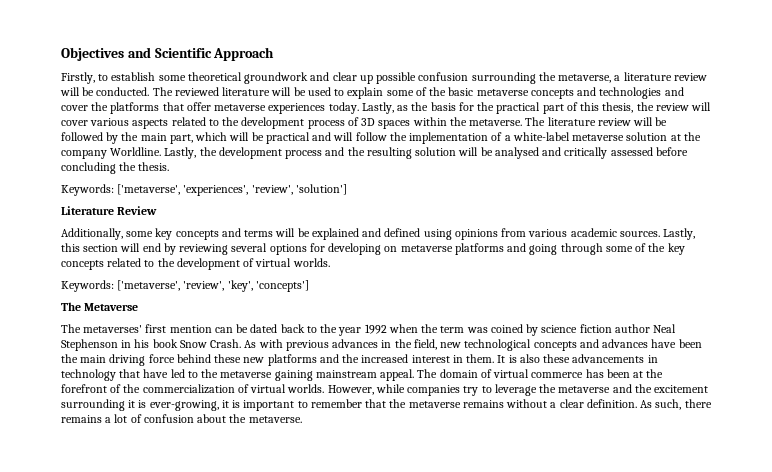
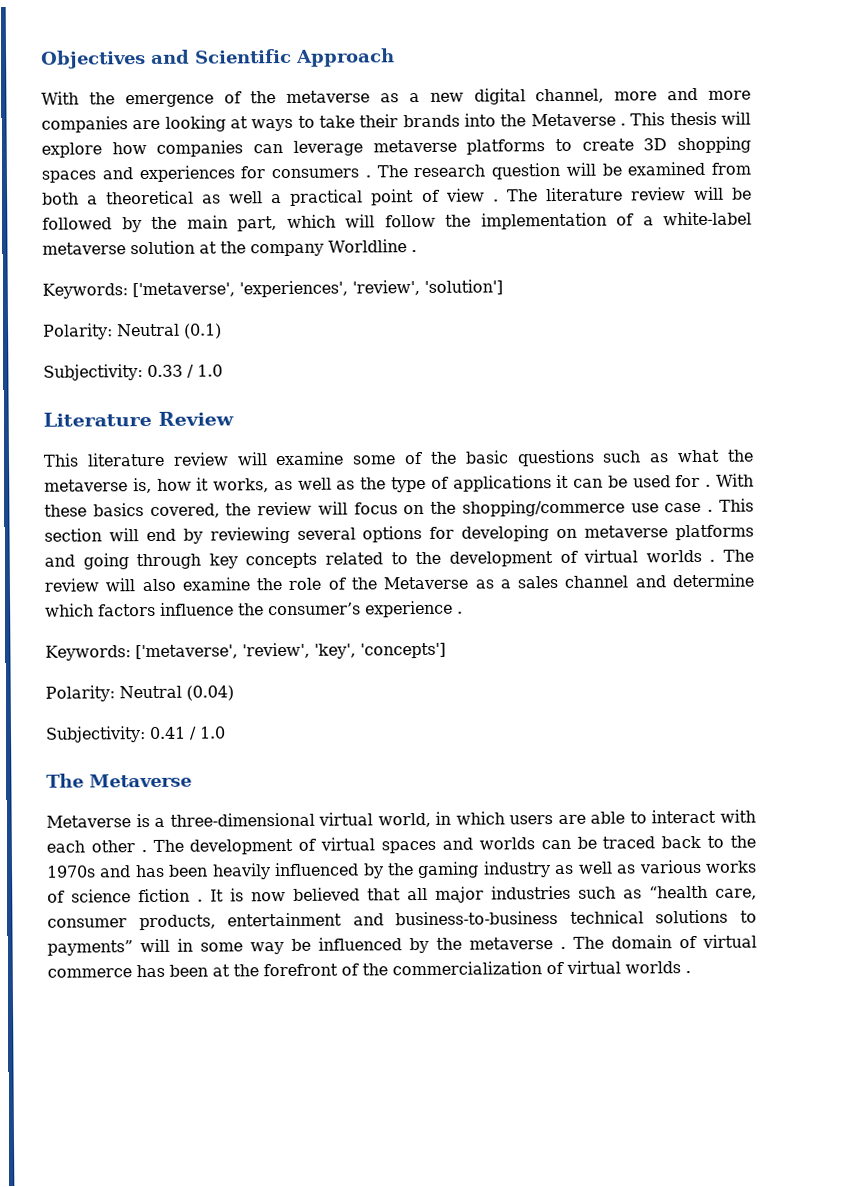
- Firstly, to establish some theoretical groundwork and clear up possible confusion surrounding the metaverse, a literature review will be conducted. The reviewed literature will be used to explain some of the basic metaverse concepts and technologies and cover the platforms that offer metaverse experiences today. Lastly, as the basis for the practical part of this thesis, the review will cover various aspects related to the development process of 3D spaces within the metaverse.
+ With the emergence of the metaverse as a new digital channel, more and more companies are looking at ways to take their brands into the Metaverse . This thesis will explore how companies can leverage metaverse platforms to create 3D shopping spaces and experiences for consumers . The research question will be examined from both a theoretical as well a practical point of view .
- The literature review will be followed by the main part, which will be practical and will follow the implementation of a white-label metaverse solution at the company Worldline. Lastly, the development process and the resulting solution will be analysed and critically assessed before concluding the thesis.
+ The literature review will be followed by the main part, which will follow the implementation of a white-label metaverse solution at the company Worldline .
+ Polarity: Neutral (0.1)
+ Subjectivity: 0.33 / 1.0
  Literature Review
- Additionally, some key concepts and terms will be explained and defined using opinions from various academic sources. Lastly, this section will end by reviewing several options for developing on metaverse platforms and going through some of the key concepts related to the development of virtual worlds.
+ This literature review will examine some of the basic questions such as what the metaverse is, how it works, as well as the type of applications it can be used for . With these basics covered, the review will focus on the shopping/commerce use case . This section will end by reviewing several options for developing on metaverse platforms and going through key concepts related to the development of virtual worlds . The review will also examine the role of the Metaverse as a sales channel and determine which factors influence the consumer’s experience .
+ Polarity: Neutral (0.04)
+ Subjectivity: 0.41 / 1.0
  The Metaverse
- The metaverses' first mention can be dated back to the year 1992 when the term was coined by science fiction author Neal Stephenson in his book Snow Crash. As with previous advances in the field, new technological concepts and advances have been the main driving force behind these new platforms and the increased interest in them. It is also these advancements in technology that have led to the metaverse gaining mainstream appeal.
+ Metaverse is a three-dimensional virtual world, in which users are able to interact with each other . The development of virtual spaces and worlds can be traced back to the 1970s and has been heavily influenced by the gaming industry as well as various works of science fiction . It is now believed that all major industries such as “health care, consumer products, entertainment and business-to-business technical solutions to payments” will in some way be influenced by the metaverse .
- The domain of virtual commerce has been at the forefront of the commercialization of virtual worlds. However, while companies try to leverage the metaverse and the excitement surrounding it is ever-growing, it is important to remember that the metaverse remains without a clear definition. As such, there remains a lot of confusion about the metaverse.
+ The domain of virtual commerce has been at the forefront of the commercialization of virtual worlds .

